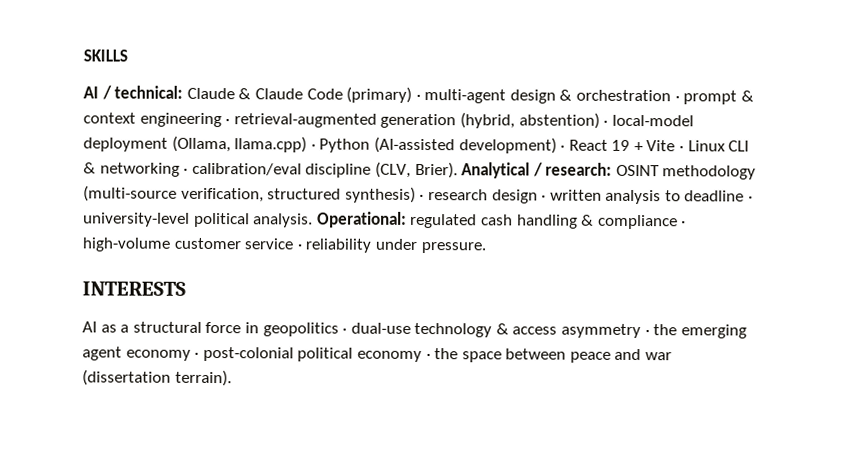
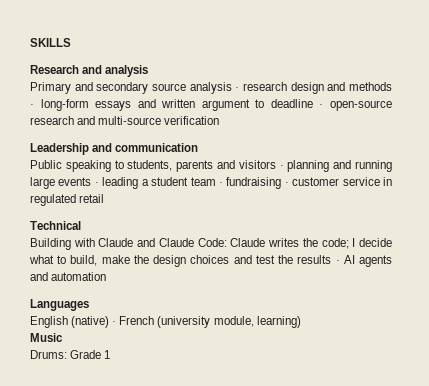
- AI / technical: Claude & Claude Code (primary) · multi-agent design & orchestration · prompt & context engineering · retrieval-augmented generation (hybrid, abstention) · local-model deployment (Ollama, llama.cpp) · Python (AI-assisted development) · React 19 + Vite · Linux CLI & networking · calibration/eval discipline (CLV, Brier). Analytical / research: OSINT methodology (multi-source verification, structured synthesis) · research design · written analysis to deadline · university-level political analysis. Operational: regulated cash handling & compliance · high-volume customer service · reliability under pressure.
- INTERESTS
- AI as a structural force in geopolitics · dual-use technology & access asymmetry · the emerging agent economy · post-colonial political economy · the space between peace and war (dissertation terrain).
+ Research and analysis
+ Primary and secondary source analysis · research design and methods · long-form essays and written argument to deadline · open-source research and multi-source verification
+ Leadership and communication
+ Public speaking to students, parents and visitors · planning and running large events · leading a student team · fundraising · customer service in regulated retail
+ Technical
+ Building with Claude and Claude Code: Claude writes the code; I decide what to build, make the design choices and test the results · AI agents and automation
+ Languages
+ English (native) · French (university module, learning)
+ Music
+ Drums: Grade 1

